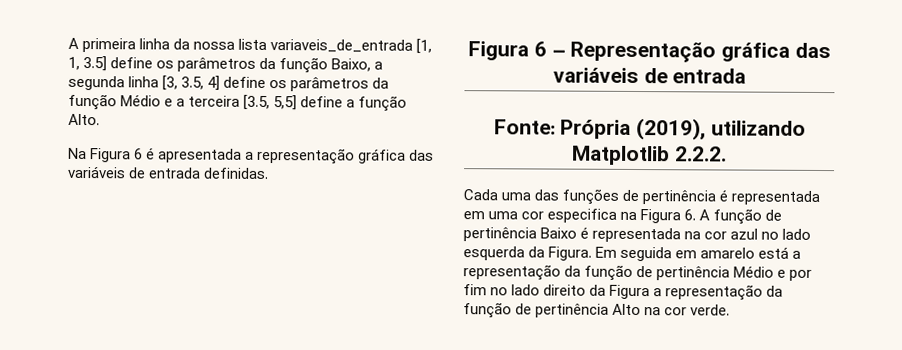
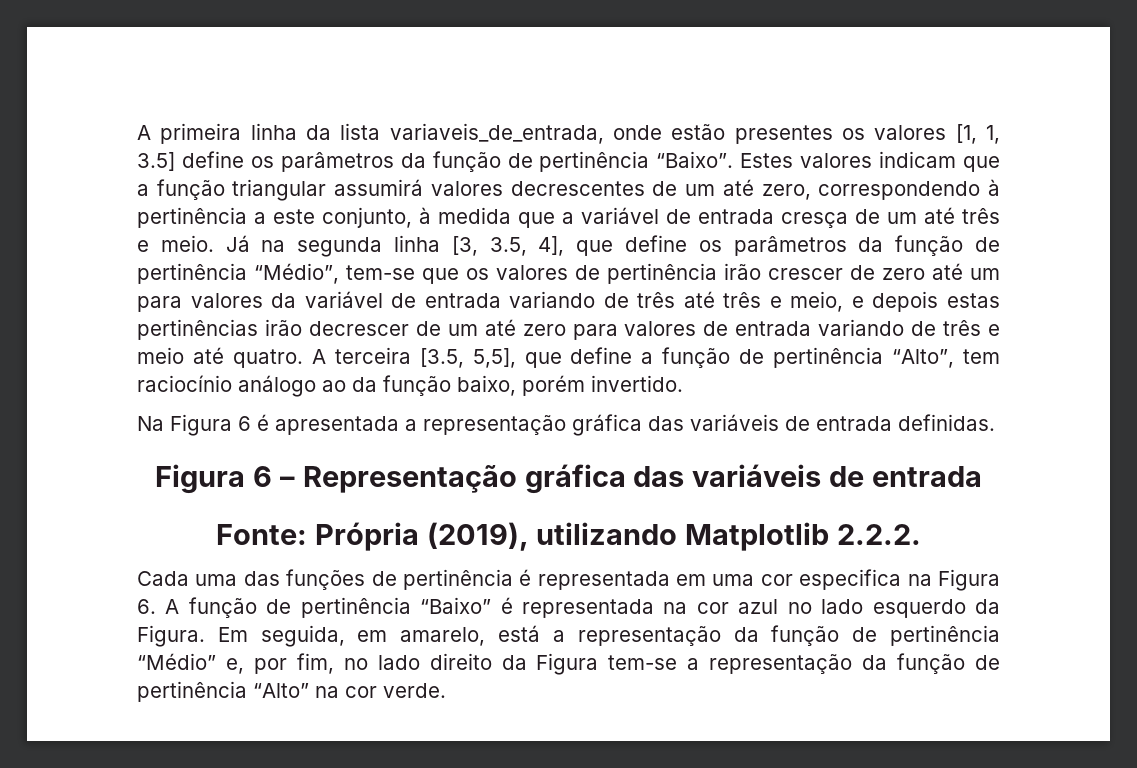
- A primeira linha da nossa lista variaveis_de_entrada [1, 1, 3.5] define os parâmetros da função Baixo, a segunda linha [3, 3.5, 4] define os parâmetros da função Médio e a terceira [3.5, 5,5] define a função Alto.
+ A primeira linha da lista variaveis_de_entrada, onde estão presentes os valores [1, 1, 3.5] define os parâmetros da função de pertinência “Baixo”. Estes valores indicam que a função triangular assumirá valores decrescentes de um até zero, correspondendo à pertinência a este conjunto, à medida que a variável de entrada cresça de um até três e meio. Já na segunda linha [3, 3.5, 4], que define os parâmetros da função de pertinência “Médio”, tem-se que os valores de pertinência irão crescer de zero até um para valores da variável de entrada variando de três até três e meio, e depois estas pertinências irão decrescer de um até zero para valores de entrada variando de três e meio até quatro. A terceira [3.5, 5,5], que define a função de pertinência “Alto”, tem raciocínio análogo ao da função baixo, porém invertido.
- Cada uma das funções de pertinência é representada em uma cor especifica na Figura 6. A função de pertinência Baixo é representada na cor azul no lado esquerda da Figura.
+ Cada uma das funções de pertinência é representada em uma cor especifica na Figura 6. A função de pertinência “Baixo” é representada na cor azul no lado esquerdo da Figura.
- Em seguida em amarelo está a representação da função de pertinência Médio e por fim no lado direito da Figura a representação da função de pertinência Alto na cor verde.
+ Em seguida, em amarelo, está a representação da função de pertinência “Médio” e, por fim, no lado direito da Figura tem-se a representação da função de pertinência “Alto” na cor verde.

